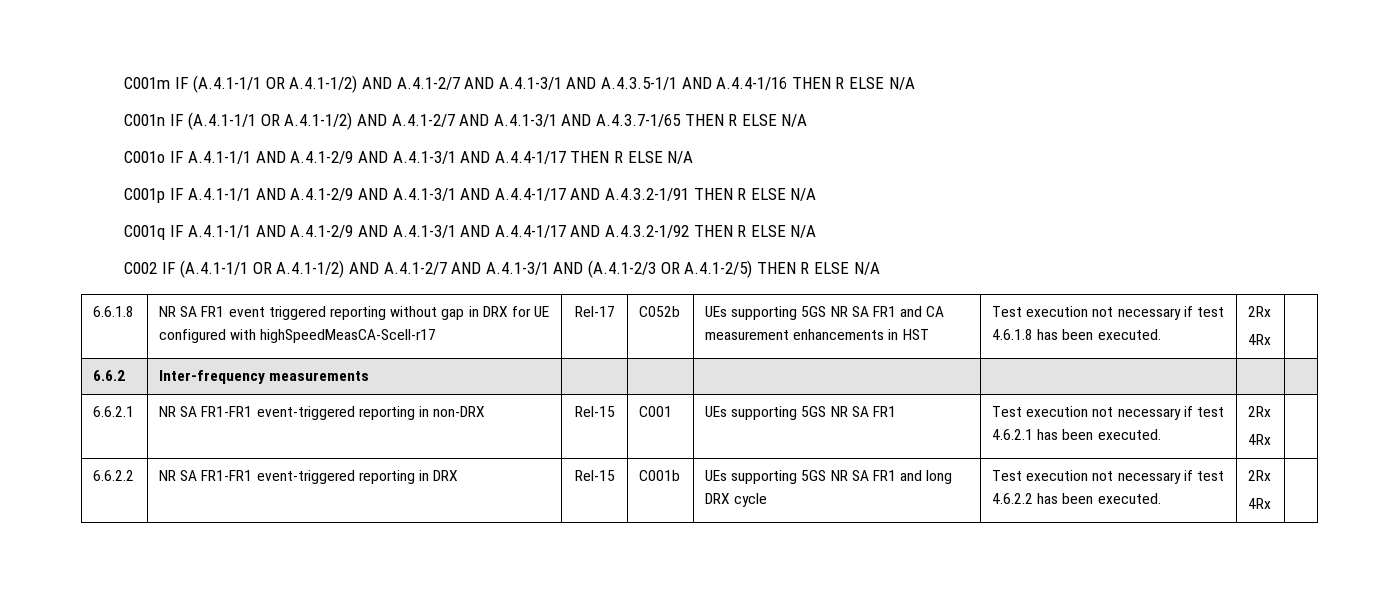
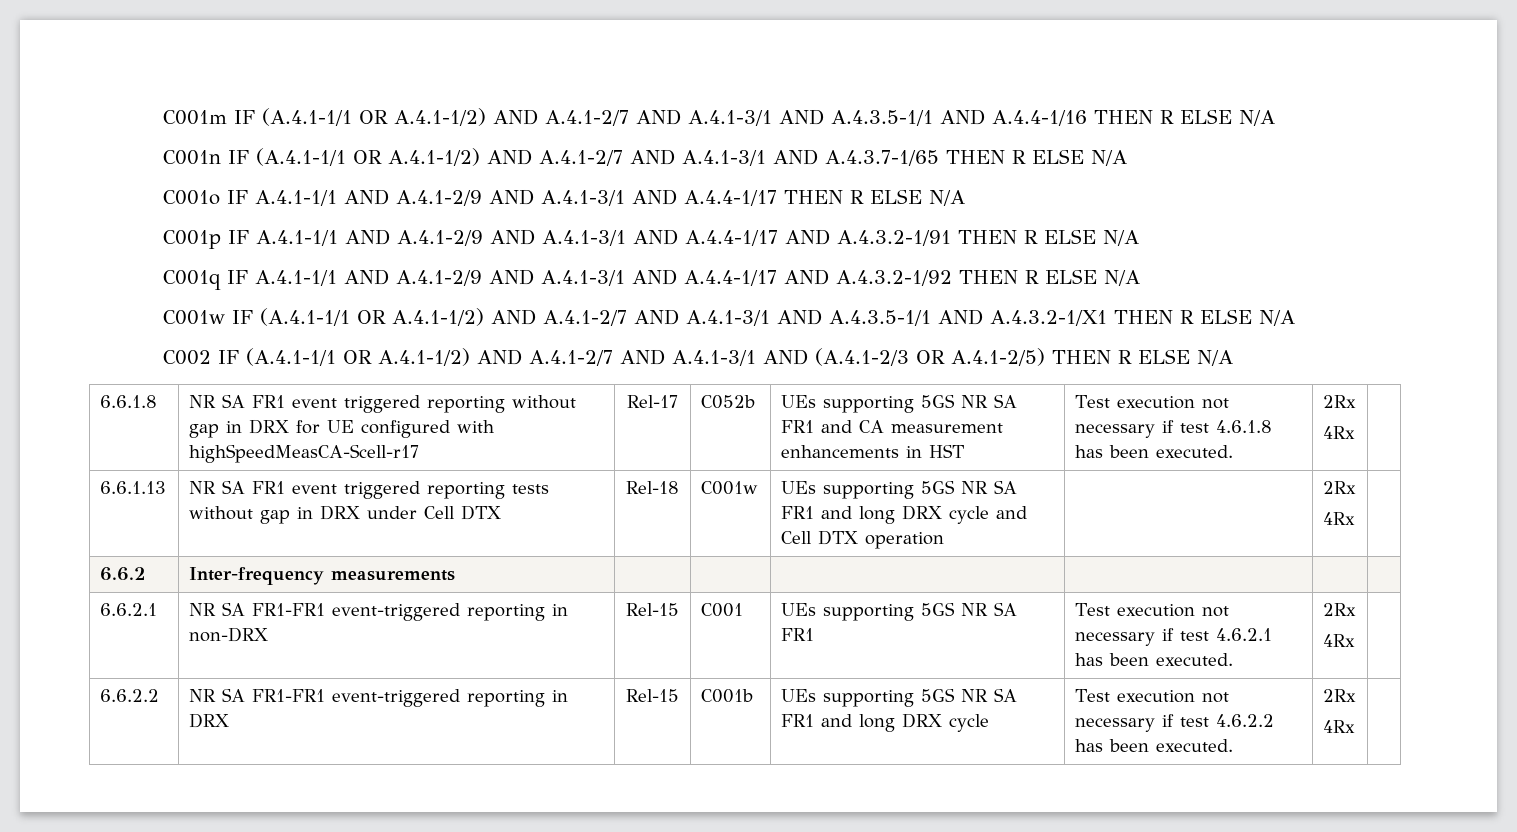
+ C001w IF (A.4.1-1/1 OR A.4.1-1/2) AND A.4.1-2/7 AND A.4.1-3/1 AND A.4.3.5-1/1 AND A.4.3.2-1/X1 THEN R ELSE N/A
+ 6.6.1.13 | NR SA FR1 event triggered reporting tests without gap in DRX under Cell DTX | Rel-18 | C001w | UEs supporting 5GS NR SA FR1 and long DRX cycle and Cell DTX operation | | 2Rx
+ 4Rx |

